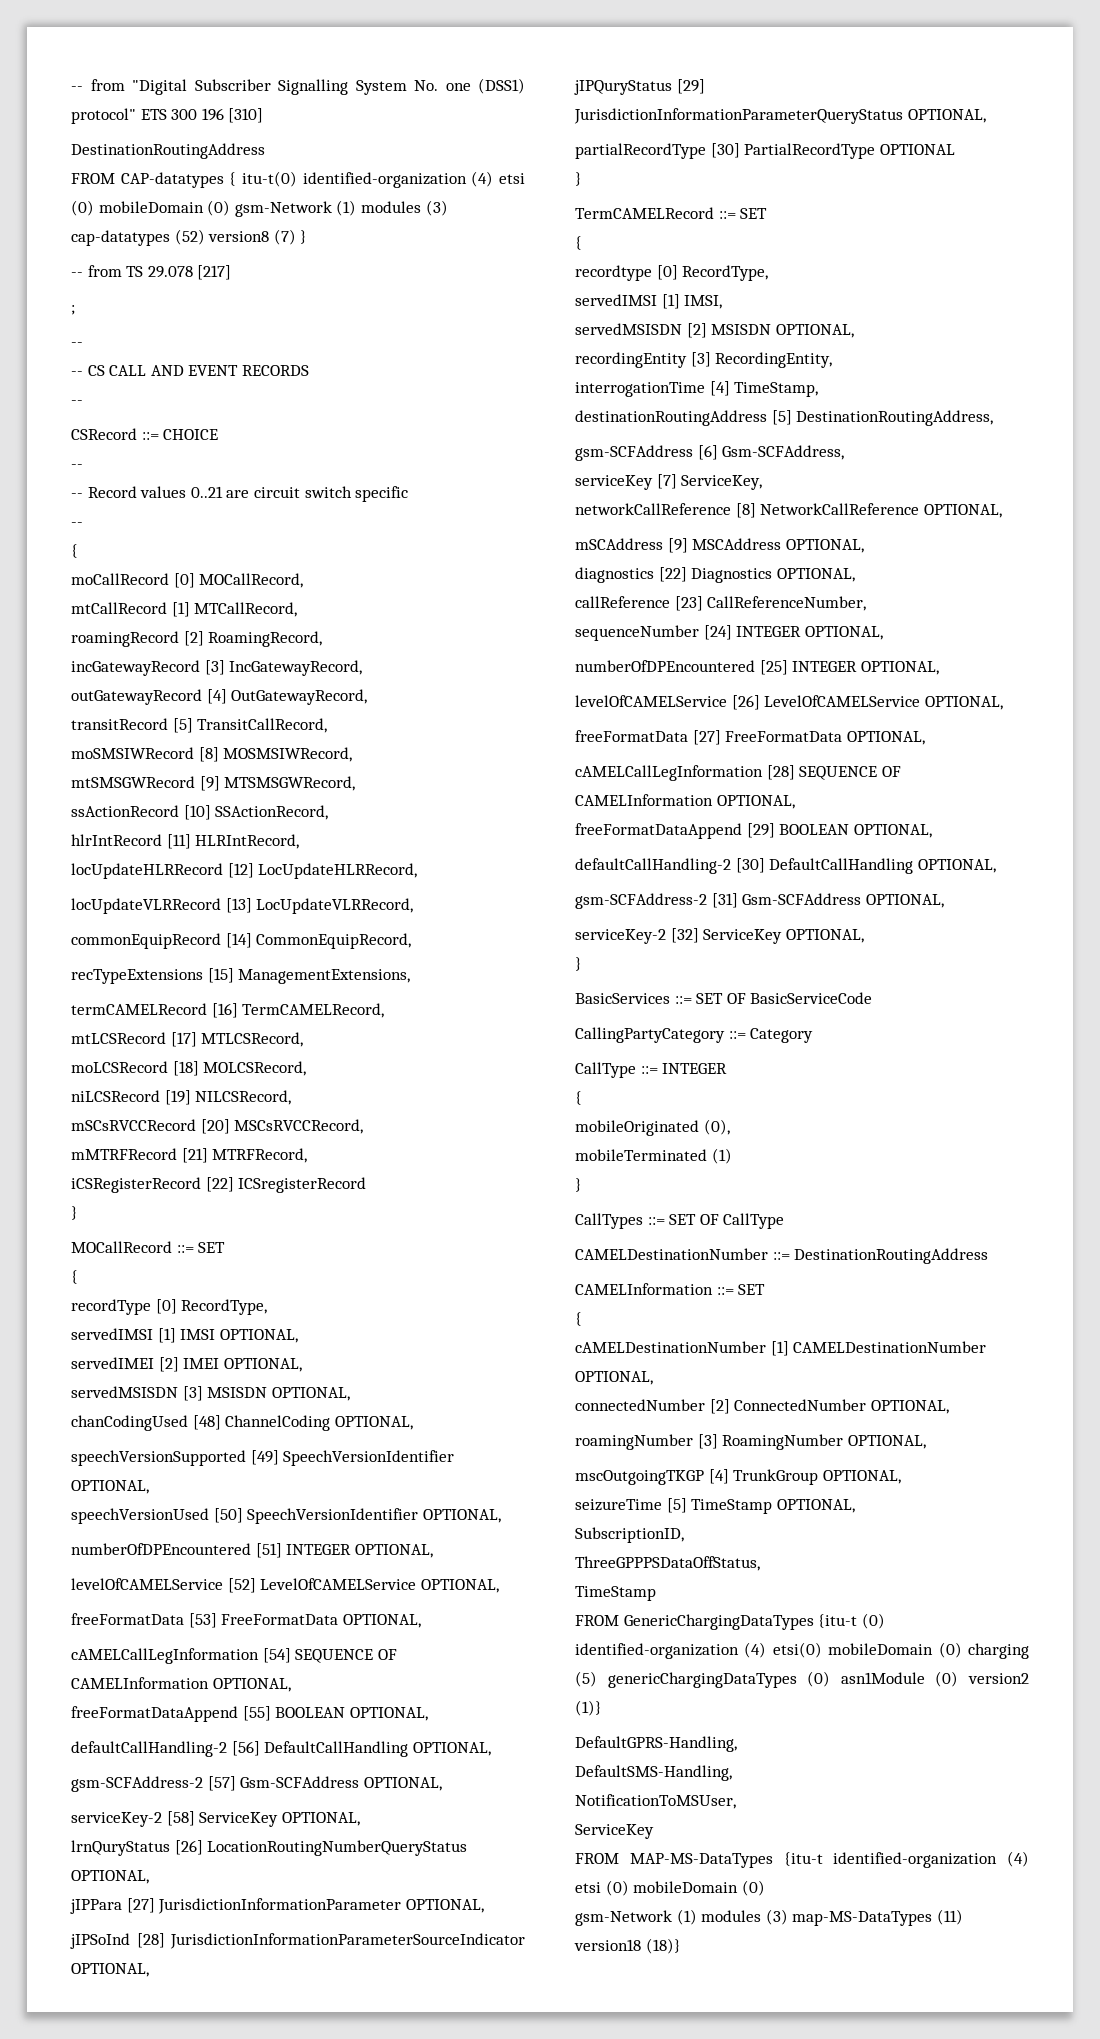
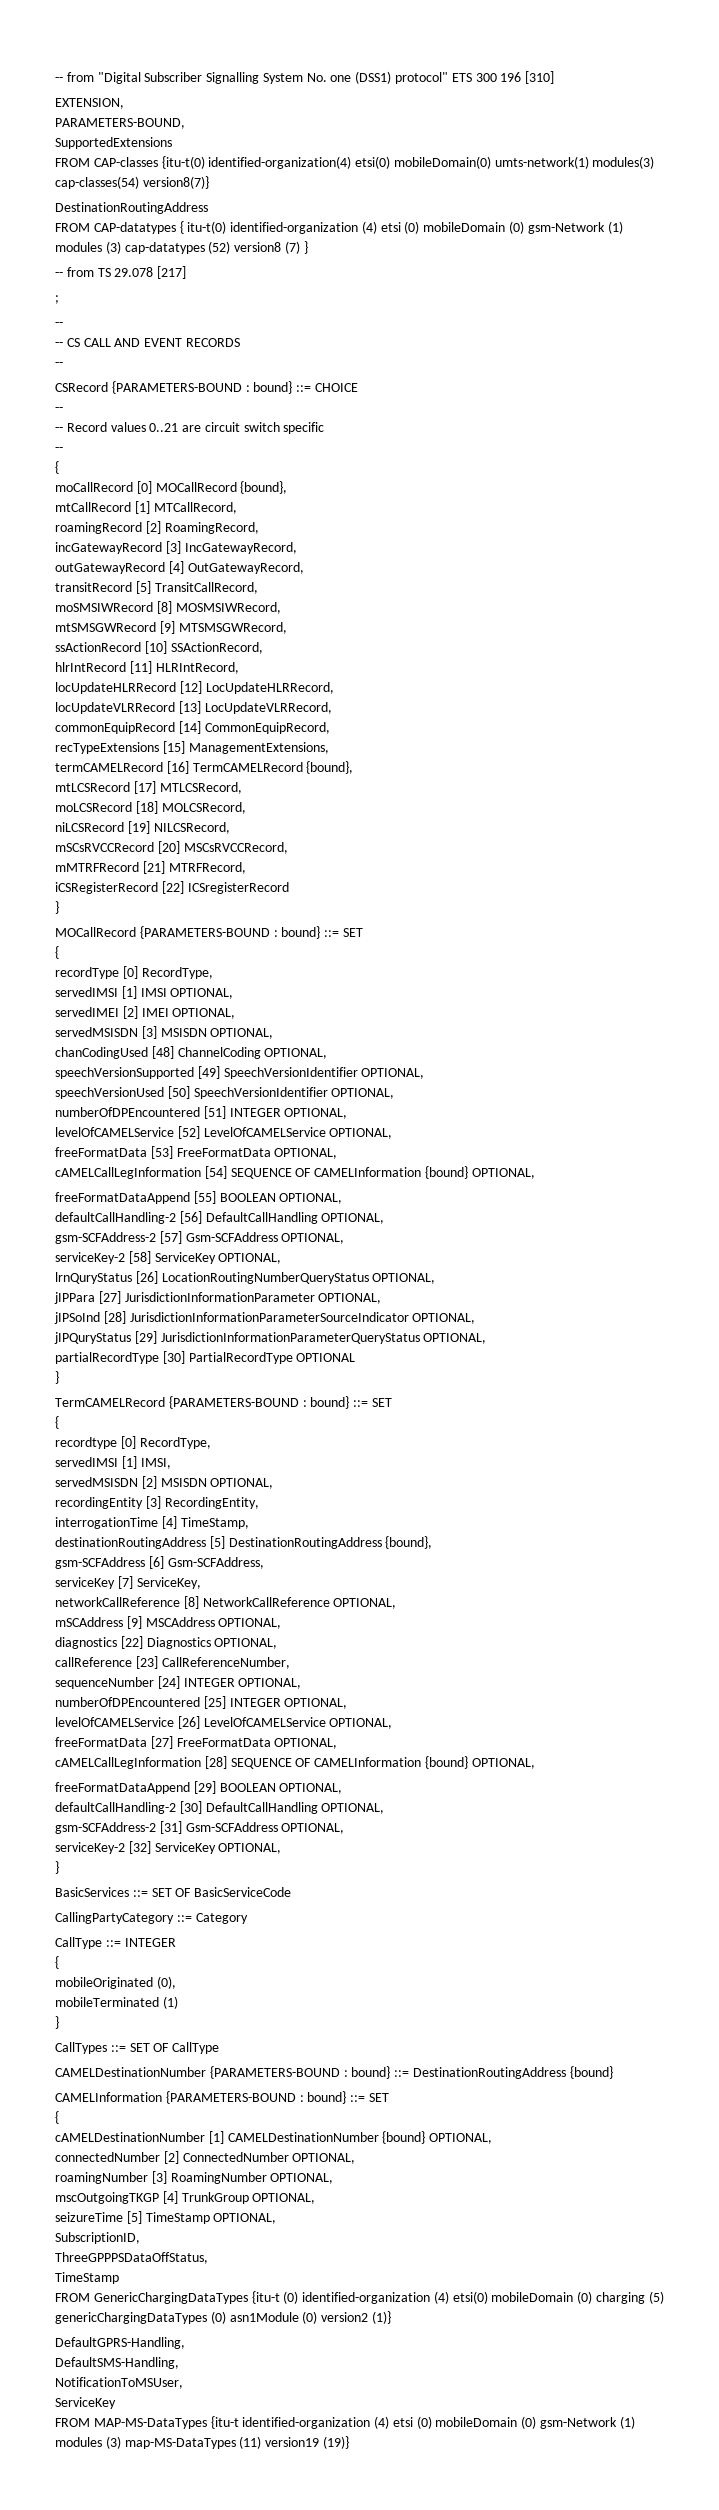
+ EXTENSION,
+ PARAMETERS-BOUND,
+ SupportedExtensions
+ FROM CAP-classes {itu-t(0) identified-organization(4) etsi(0) mobileDomain(0) umts-network(1) modules(3) cap-classes(54) version8(7)}
- CSRecord ::= CHOICE
+ CSRecord {PARAMETERS-BOUND : bound} ::= CHOICE
- moCallRecord [0] MOCallRecord,
+ moCallRecord [0] MOCallRecord {bound},
- termCAMELRecord [16] TermCAMELRecord,
+ termCAMELRecord [16] TermCAMELRecord {bound},
- MOCallRecord ::= SET
+ MOCallRecord {PARAMETERS-BOUND : bound} ::= SET
- cAMELCallLegInformation [54] SEQUENCE OF CAMELInformation OPTIONAL,
+ cAMELCallLegInformation [54] SEQUENCE OF CAMELInformation {bound} OPTIONAL,
- TermCAMELRecord ::= SET
+ TermCAMELRecord {PARAMETERS-BOUND : bound} ::= SET
- destinationRoutingAddress [5] DestinationRoutingAddress,
+ destinationRoutingAddress [5] DestinationRoutingAddress {bound},
- cAMELCallLegInformation [28] SEQUENCE OF CAMELInformation OPTIONAL,
+ cAMELCallLegInformation [28] SEQUENCE OF CAMELInformation {bound} OPTIONAL,
- CAMELDestinationNumber ::= DestinationRoutingAddress
- CAMELInformation ::= SET
+ CAMELDestinationNumber {PARAMETERS-BOUND : bound} ::= DestinationRoutingAddress {bound}
+ CAMELInformation {PARAMETERS-BOUND : bound} ::= SET
- cAMELDestinationNumber [1] CAMELDestinationNumber OPTIONAL,
+ cAMELDestinationNumber [1] CAMELDestinationNumber {bound} OPTIONAL,
- FROM MAP-MS-DataTypes {itu-t identified-organization (4) etsi (0) mobileDomain (0)
- gsm-Network (1) modules (3) map-MS-DataTypes (11) version18 (18)}
+ FROM MAP-MS-DataTypes {itu-t identified-organization (4) etsi (0) mobileDomain (0) gsm-Network (1) modules (3) map-MS-DataTypes (11) version19 (19)}

